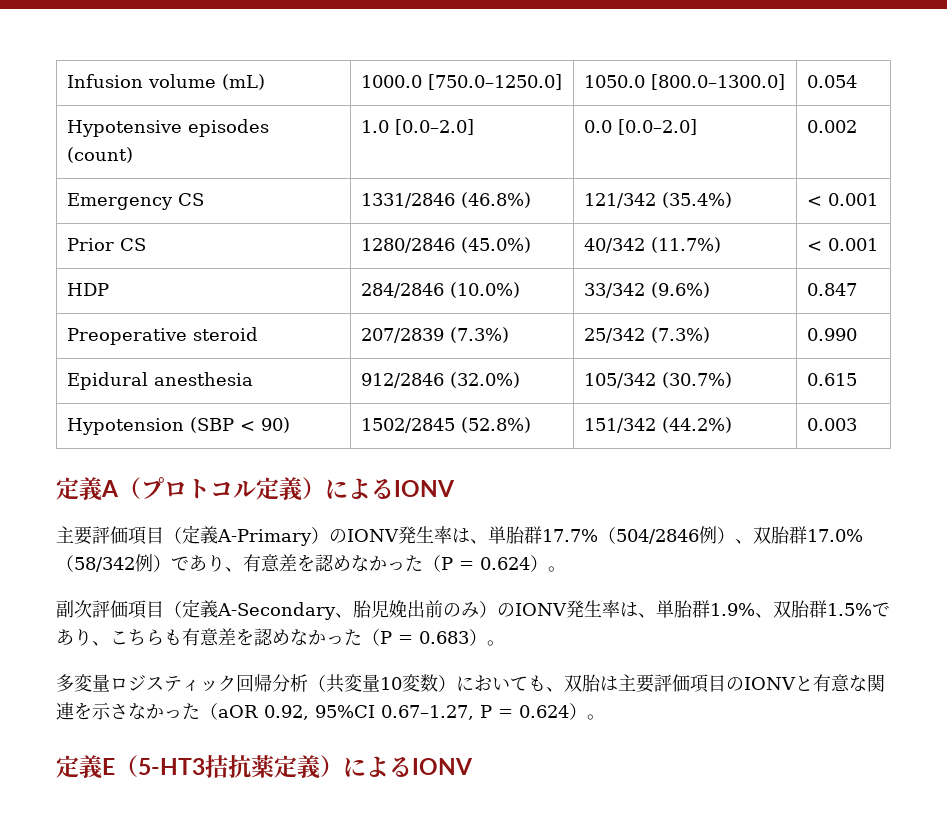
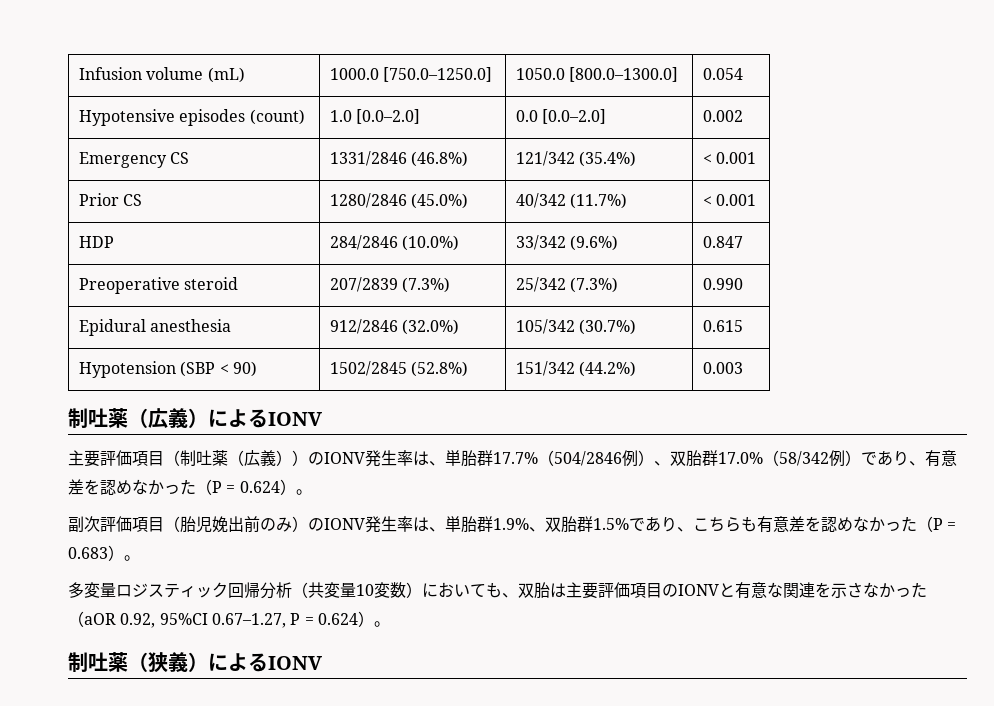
- 定義A（プロトコル定義）によるIONV
+ 制吐薬（広義）によるIONV
- 主要評価項目（定義A-Primary）のIONV発生率は、単胎群17.7%（504/2846例）、双胎群17.0%（58/342例）であり、有意差を認めなかった（P = 0.624）。
+ 主要評価項目（制吐薬（広義））のIONV発生率は、単胎群17.7%（504/2846例）、双胎群17.0%（58/342例）であり、有意差を認めなかった（P = 0.624）。
- 副次評価項目（定義A-Secondary、胎児娩出前のみ）のIONV発生率は、単胎群1.9%、双胎群1.5%であり、こちらも有意差を認めなかった（P = 0.683）。
+ 副次評価項目（胎児娩出前のみ）のIONV発生率は、単胎群1.9%、双胎群1.5%であり、こちらも有意差を認めなかった（P = 0.683）。
- 定義E（5-HT3拮抗薬定義）によるIONV
+ 制吐薬（狭義）によるIONV

